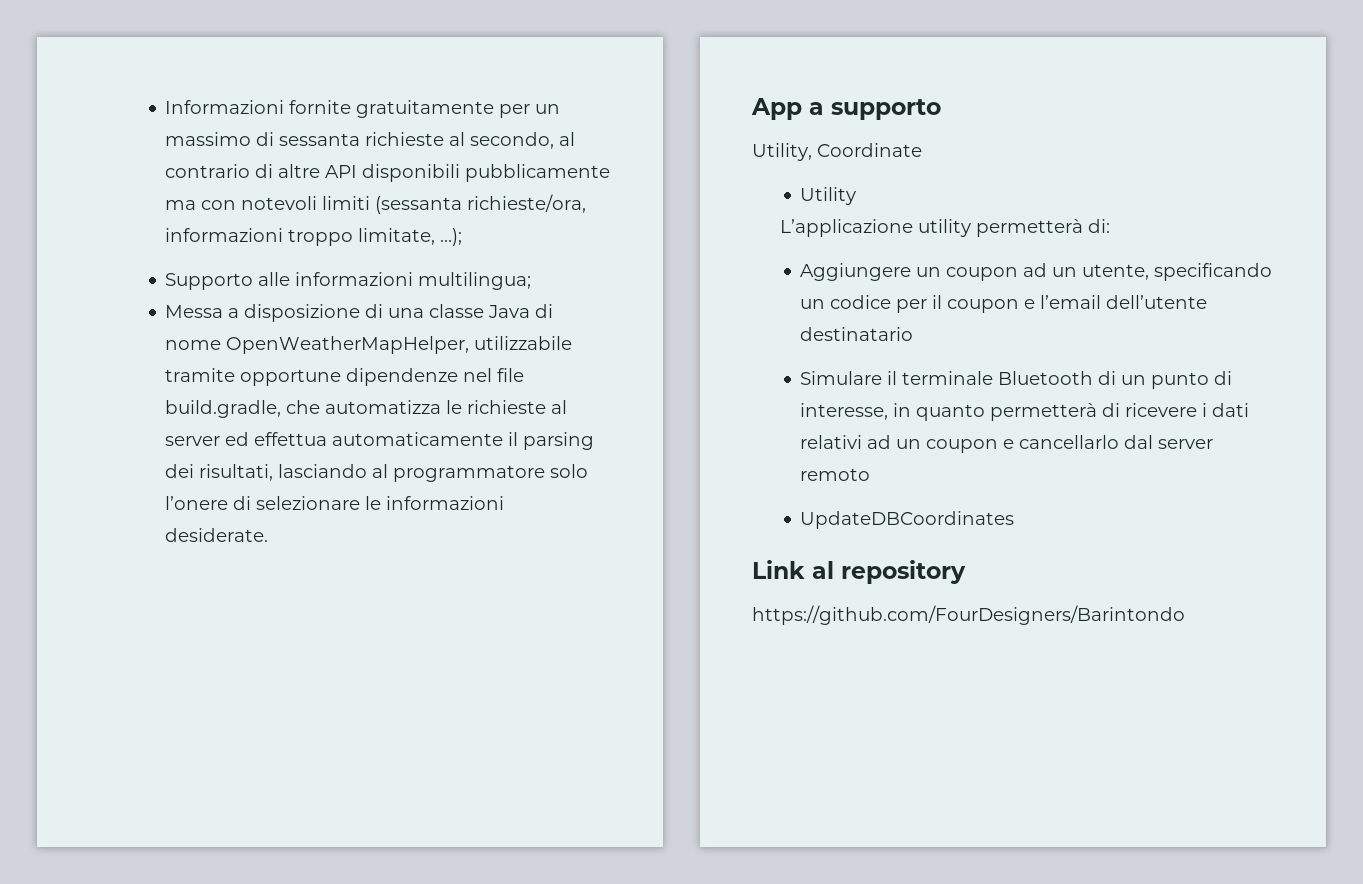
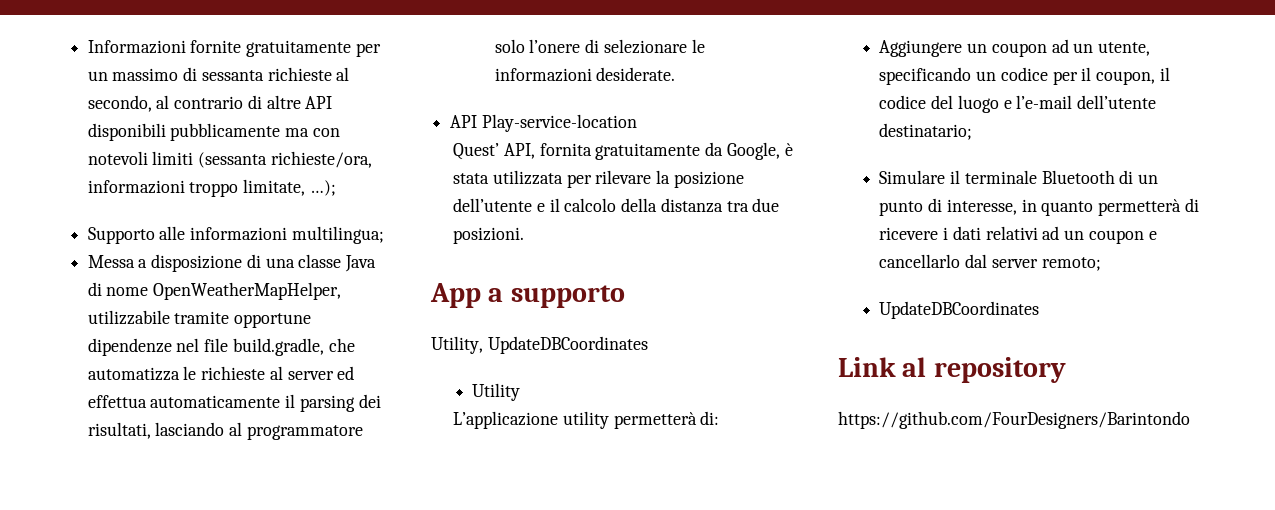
+ API Play-service-location
+ Quest’ API, fornita gratuitamente da Google, è stata utilizzata per rilevare la posizione dell’utente e il calcolo della distanza tra due posizioni.
- Utility, Coordinate
+ Utility, UpdateDBCoordinates
- Aggiungere un coupon ad un utente, specificando un codice per il coupon e l’email dell’utente destinatario
+ Aggiungere un coupon ad un utente, specificando un codice per il coupon, il codice del luogo e l’e-mail dell’utente destinatario;
- Simulare il terminale Bluetooth di un punto di interesse, in quanto permetterà di ricevere i dati relativi ad un coupon e cancellarlo dal server remoto
+ Simulare il terminale Bluetooth di un punto di interesse, in quanto permetterà di ricevere i dati relativi ad un coupon e cancellarlo dal server remoto;

